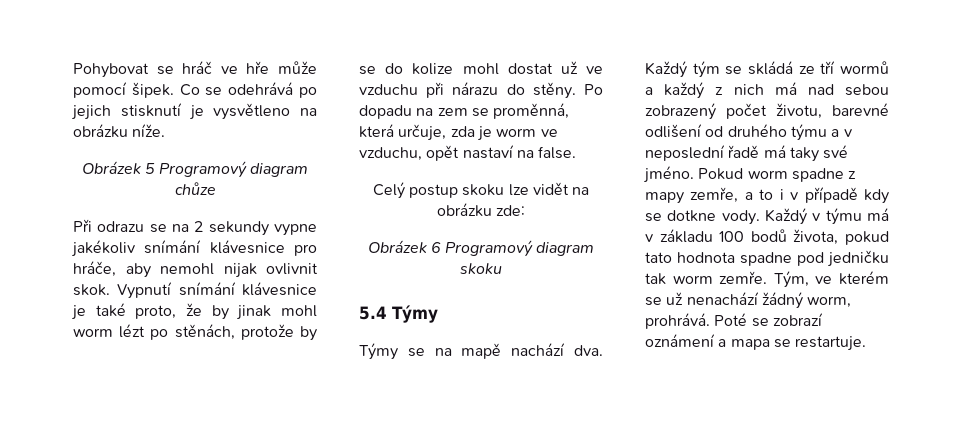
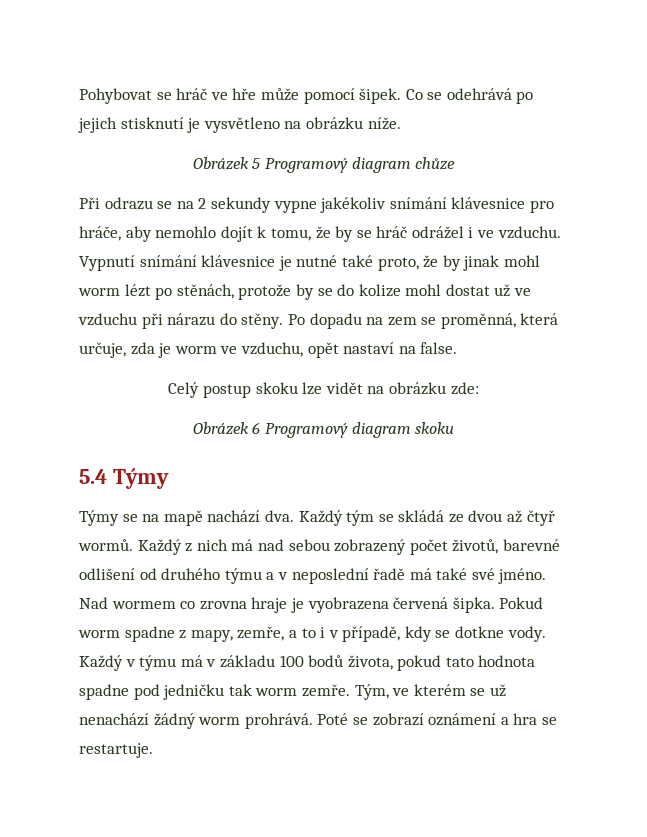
- Při odrazu se na 2 sekundy vypne jakékoliv snímání klávesnice pro hráče, aby nemohl nijak ovlivnit skok.
+ Při odrazu se na 2 sekundy vypne jakékoliv snímání klávesnice pro hráče, aby nemohlo dojít k tomu, že by se hráč odrážel i ve vzduchu.
- Vypnutí snímání klávesnice je také proto, že by jinak mohl worm lézt po stěnách, protože by se do kolize mohl dostat už ve vzduchu při nárazu do stěny.
+ Vypnutí snímání klávesnice je nutné také proto, že by jinak mohl worm lézt po stěnách, protože by se do kolize mohl dostat už ve vzduchu při nárazu do stěny.
- Každý tým se skládá ze tří wormů a každý z nich má nad sebou zobrazený počet životu, barevné odlišení od druhého týmu a v neposlední řadě má taky své jméno.
+ Každý tým se skládá ze dvou až čtyř wormů. Každý z nich má nad sebou zobrazený počet životů, barevné odlišení od druhého týmu a v neposlední řadě má také své jméno.
+ Nad wormem co zrovna hraje je vyobrazena červená šipka.
- Pokud worm spadne z mapy zemře, a to i v případě kdy se dotkne vody.
+ Pokud worm spadne z mapy, zemře, a to i v případě, kdy se dotkne vody.
- Tým, ve kterém se už nenachází žádný worm, prohrává.
+ Tým, ve kterém se už nenachází žádný worm prohrává.
- Poté se zobrazí oznámení a mapa se restartuje.
+ Poté se zobrazí oznámení a hra se restartuje.

